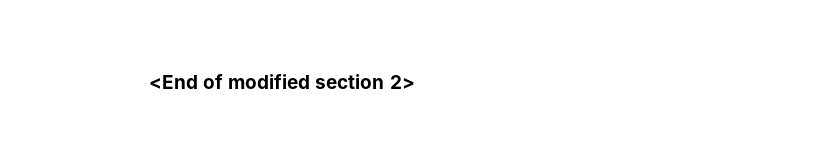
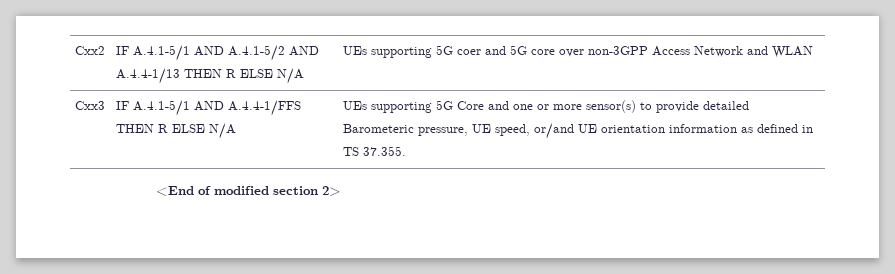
+ Cxx2 | IF A.4.1-5/1 AND A.4.1-5/2 AND A.4.4-1/13 THEN R ELSE N/A | UEs supporting 5G coer and 5G core over non-3GPP Access Network and WLAN
+ Cxx3 | IF A.4.1-5/1 AND A.4.4-1/FFS THEN R ELSE N/A | UEs supporting 5G Core and one or more sensor(s) to provide detailed Barometeric pressure, UE speed, or/and UE orientation information as defined in TS 37.355.

